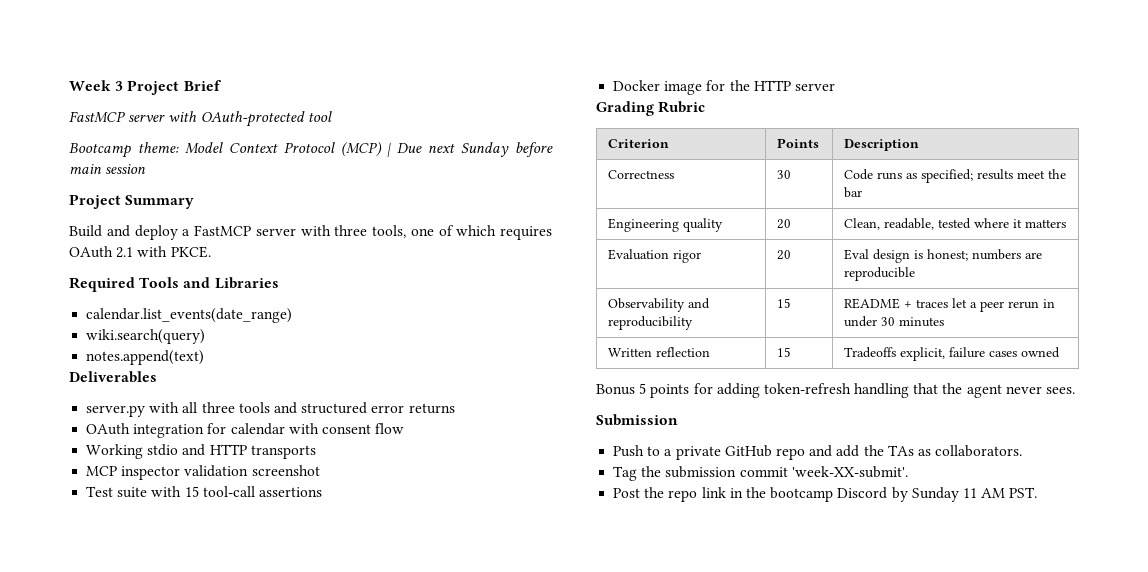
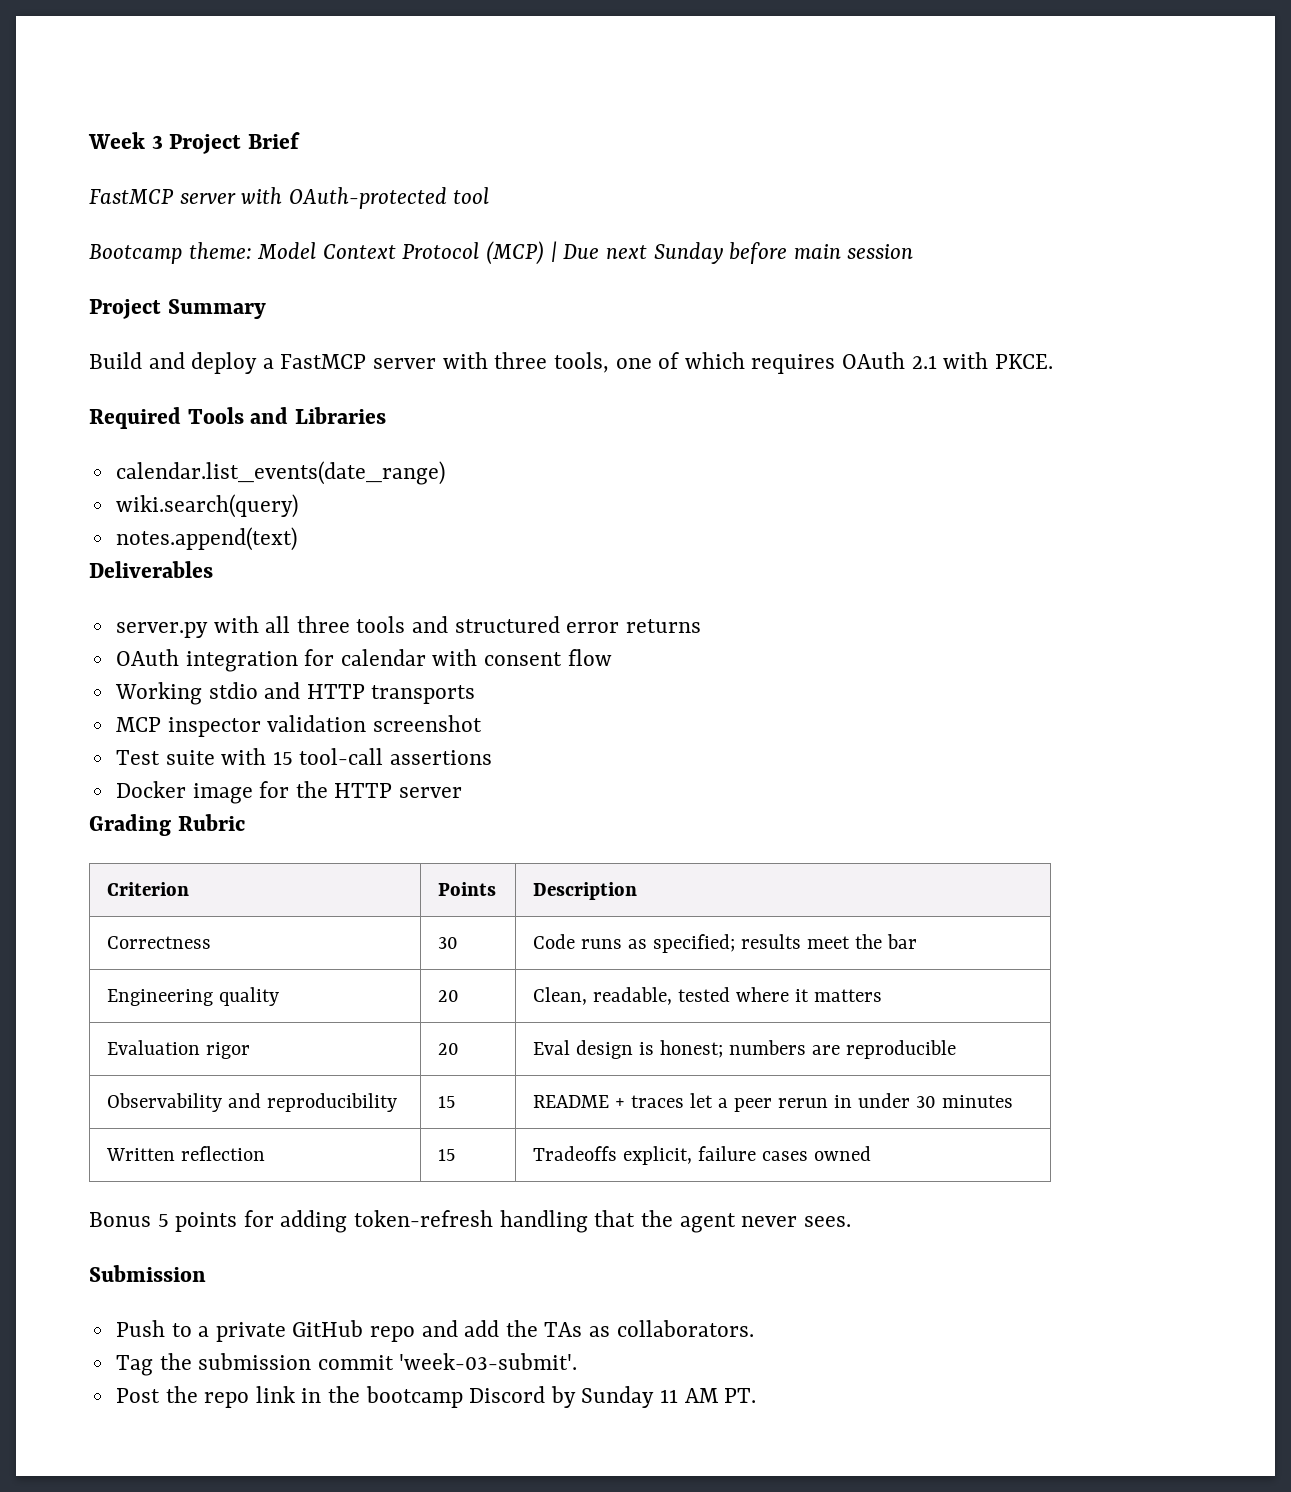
- Tag the submission commit 'week-XX-submit'.
+ Tag the submission commit 'week-03-submit'.
- Post the repo link in the bootcamp Discord by Sunday 11 AM PST.
+ Post the repo link in the bootcamp Discord by Sunday 11 AM PT.

